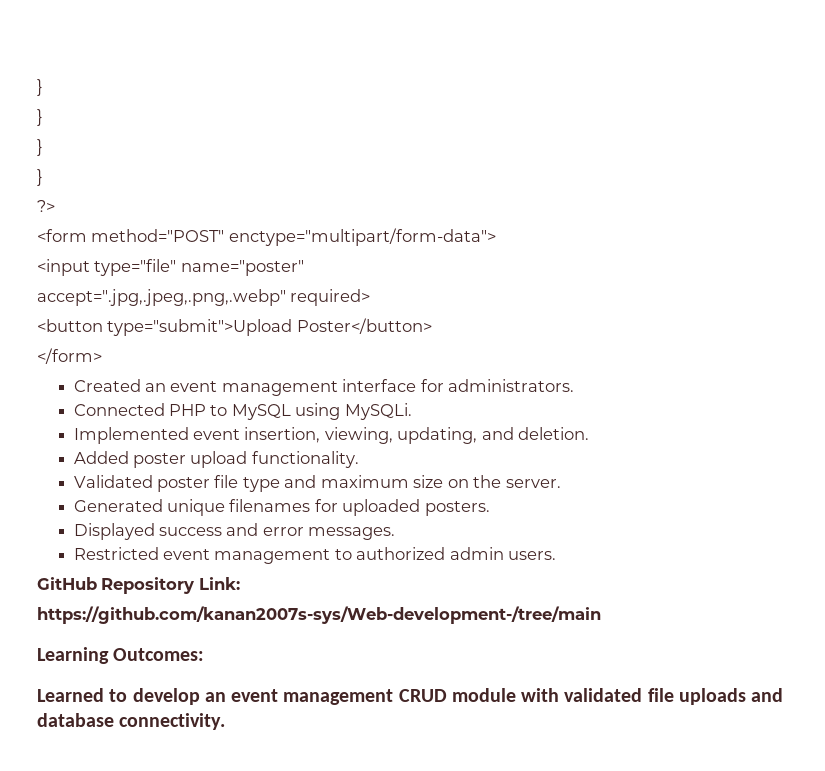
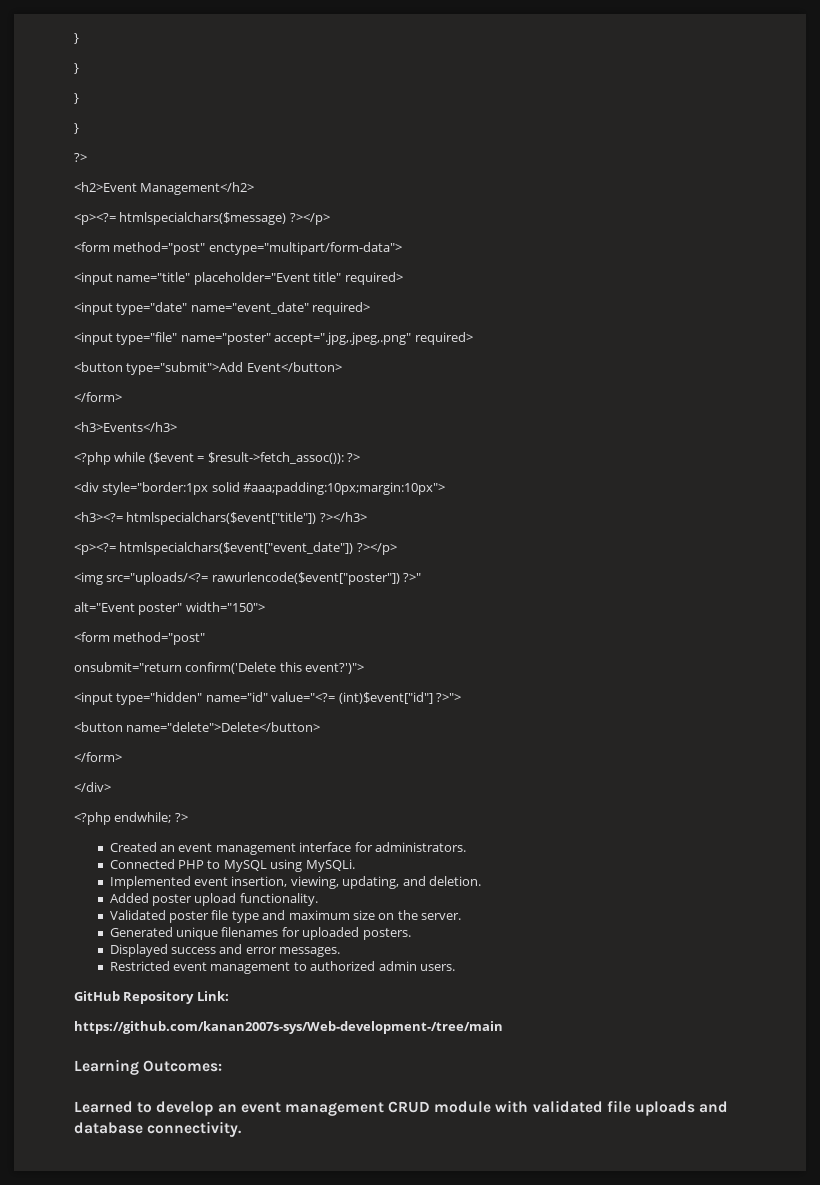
- <form method="POST" enctype="multipart/form-data">
+ <h2>Event Management</h2>
+ <p><?= htmlspecialchars($message) ?></p>
+ <form method="post" enctype="multipart/form-data">
+ <input name="title" placeholder="Event title" required>
+ <input type="date" name="event_date" required>
- <input type="file" name="poster"
- accept=".jpg,.jpeg,.png,.webp" required>
+ <input type="file" name="poster" accept=".jpg,.jpeg,.png" required>
- <button type="submit">Upload Poster</button>
+ <button type="submit">Add Event</button>
  </form>
+ <h3>Events</h3>
+ <?php while ($event = $result->fetch_assoc()): ?>
+ <div style="border:1px solid #aaa;padding:10px;margin:10px">
+ <h3><?= htmlspecialchars($event["title"]) ?></h3>
+ <p><?= htmlspecialchars($event["event_date"]) ?></p>
+ <img src="uploads/<?= rawurlencode($event["poster"]) ?>"
+ alt="Event poster" width="150">
+ <form method="post"
+ onsubmit="return confirm('Delete this event?')">
+ <input type="hidden" name="id" value="<?= (int)$event["id"] ?>">
+ <button name="delete">Delete</button>
+ </form>
+ </div>
+ <?php endwhile; ?>

